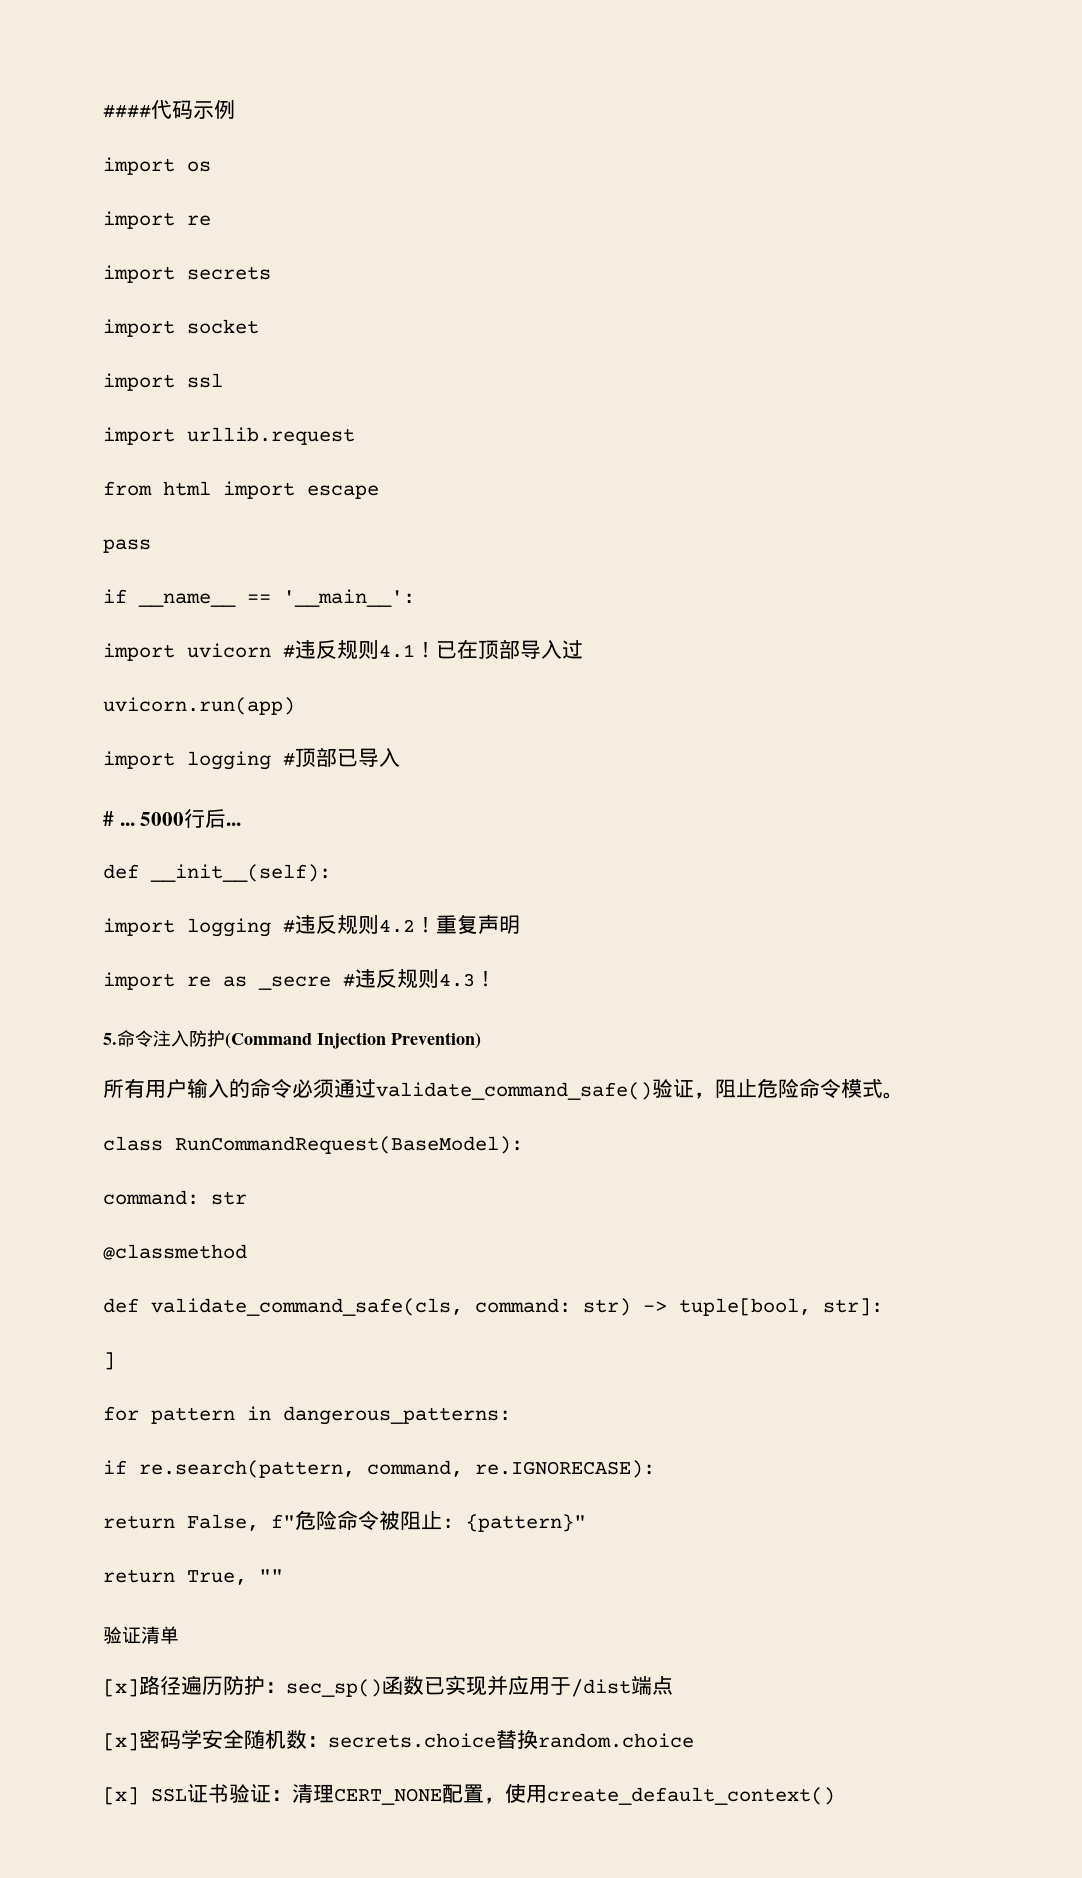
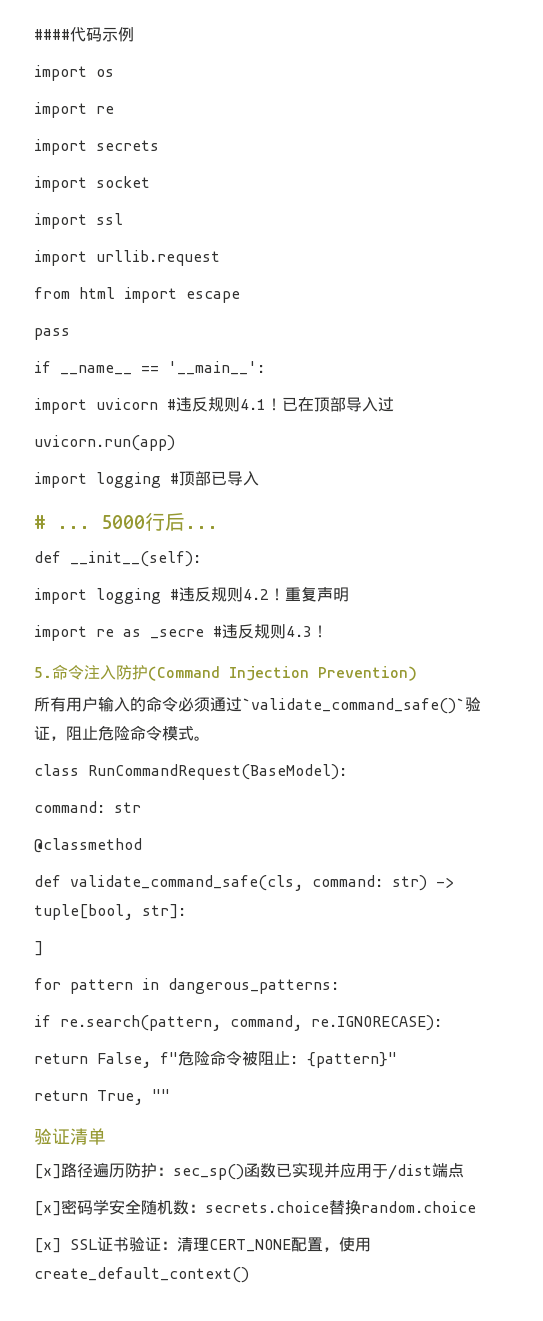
- 所有用户输入的命令必须通过validate_command_safe()验证，阻止危险命令模式。
+ 所有用户输入的命令必须通过`validate_command_safe()`验证，阻止危险命令模式。

